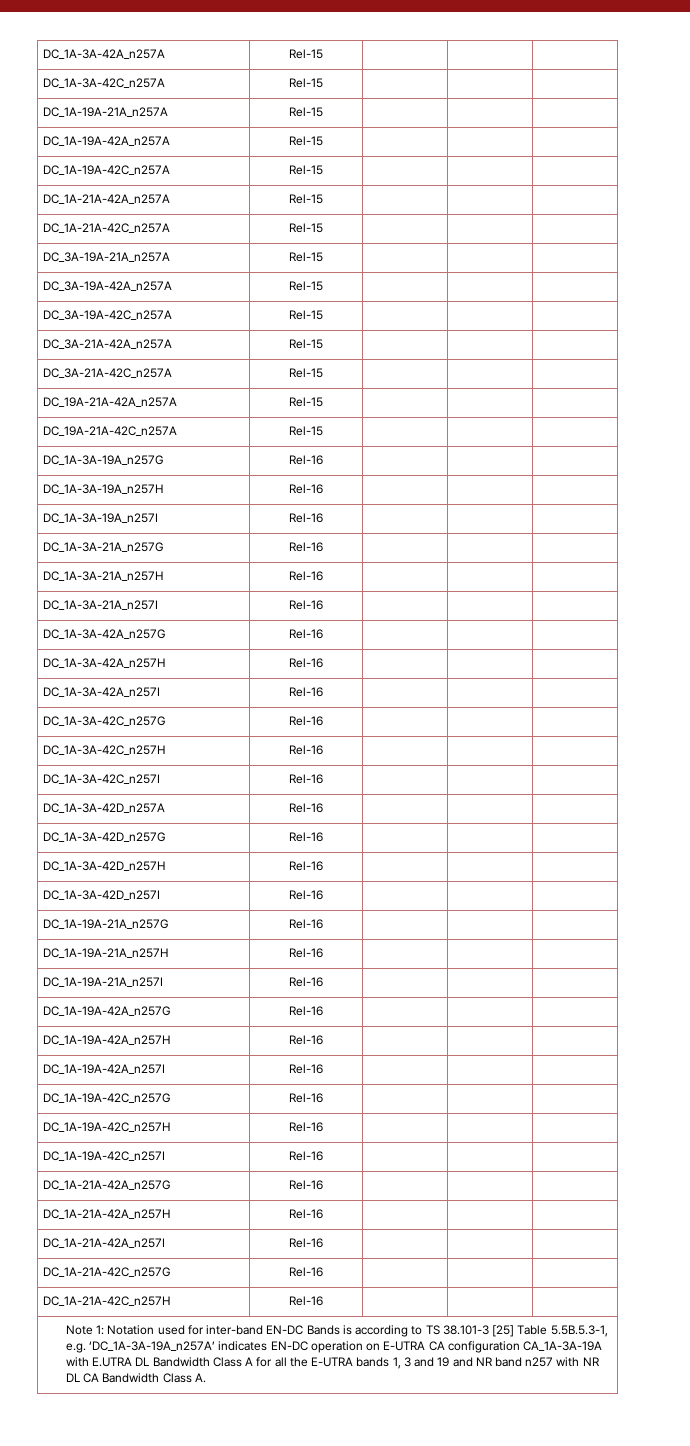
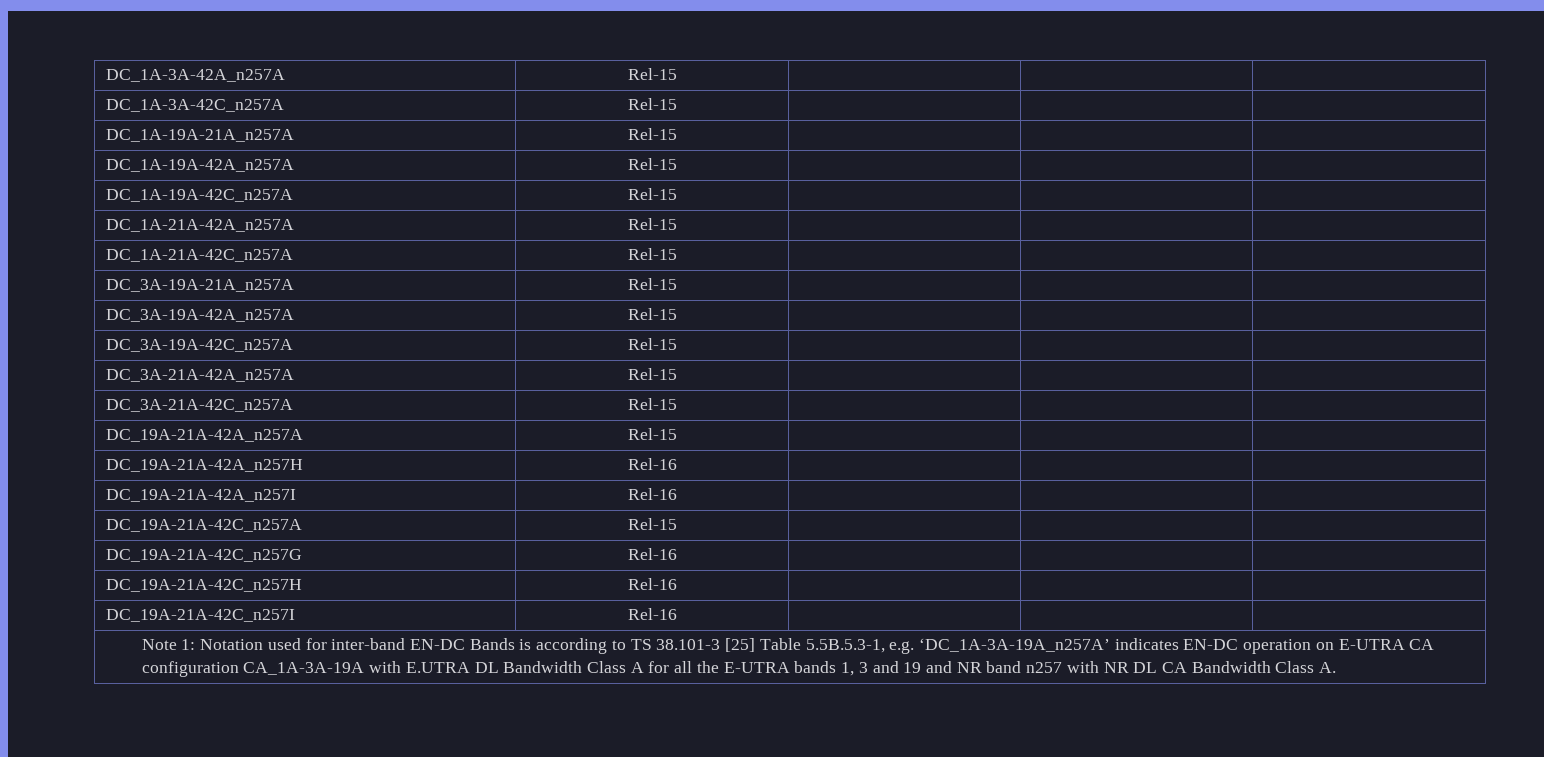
+ DC_19A-21A-42A_n257H | Rel-16 | | |
+ DC_19A-21A-42A_n257I | Rel-16 | | |
- DC_1A-3A-19A_n257G | Rel-16 | | |
- DC_1A-3A-19A_n257H | Rel-16 | | |
- DC_1A-3A-19A_n257I | Rel-16 | | |
- DC_1A-3A-21A_n257G | Rel-16 | | |
- DC_1A-3A-21A_n257H | Rel-16 | | |
- DC_1A-3A-21A_n257I | Rel-16 | | |
- DC_1A-3A-42A_n257G | Rel-16 | | |
- DC_1A-3A-42A_n257H | Rel-16 | | |
- DC_1A-3A-42A_n257I | Rel-16 | | |
- DC_1A-3A-42C_n257G | Rel-16 | | |
- DC_1A-3A-42C_n257H | Rel-16 | | |
- DC_1A-3A-42C_n257I | Rel-16 | | |
- DC_1A-3A-42D_n257A | Rel-16 | | |
- DC_1A-3A-42D_n257G | Rel-16 | | |
- DC_1A-3A-42D_n257H | Rel-16 | | |
- DC_1A-3A-42D_n257I | Rel-16 | | |
- DC_1A-19A-21A_n257G | Rel-16 | | |
- DC_1A-19A-21A_n257H | Rel-16 | | |
- DC_1A-19A-21A_n257I | Rel-16 | | |
- DC_1A-19A-42A_n257G | Rel-16 | | |
- DC_1A-19A-42A_n257H | Rel-16 | | |
- DC_1A-19A-42A_n257I | Rel-16 | | |
- DC_1A-19A-42C_n257G | Rel-16 | | |
- DC_1A-19A-42C_n257H | Rel-16 | | |
- DC_1A-19A-42C_n257I | Rel-16 | | |
- DC_1A-21A-42A_n257G | Rel-16 | | |
- DC_1A-21A-42A_n257H | Rel-16 | | |
- DC_1A-21A-42A_n257I | Rel-16 | | |
- DC_1A-21A-42C_n257G | Rel-16 | | |
- DC_1A-21A-42C_n257H | Rel-16 | | |
+ DC_19A-21A-42C_n257G | Rel-16 | | |
+ DC_19A-21A-42C_n257H | Rel-16 | | |
+ DC_19A-21A-42C_n257I | Rel-16 | | |

